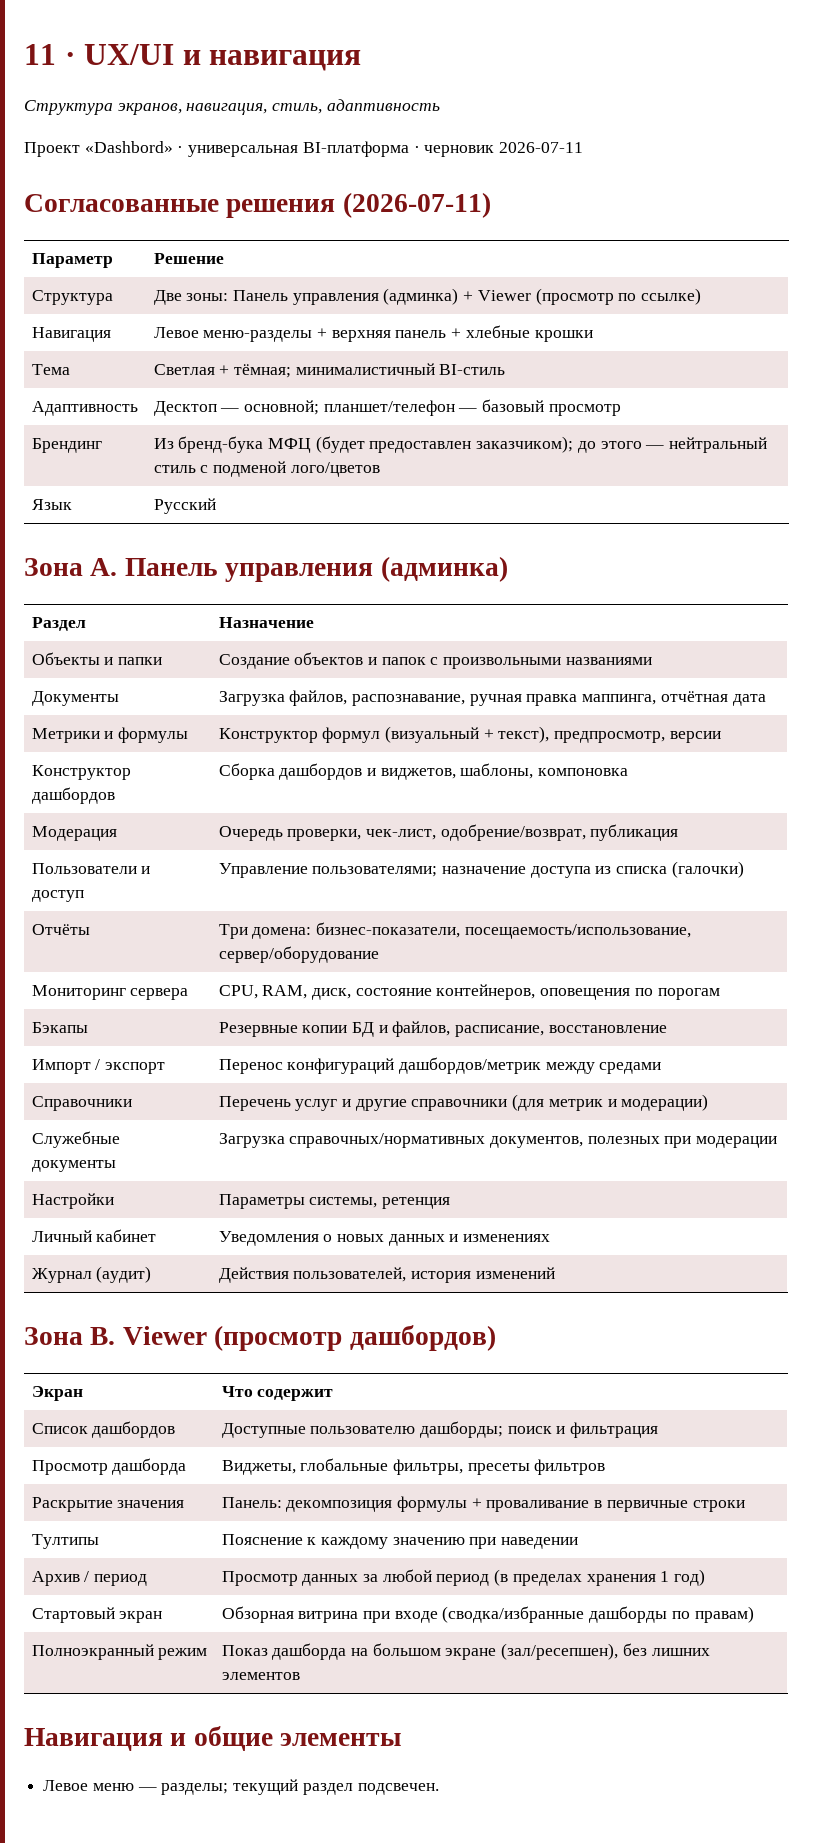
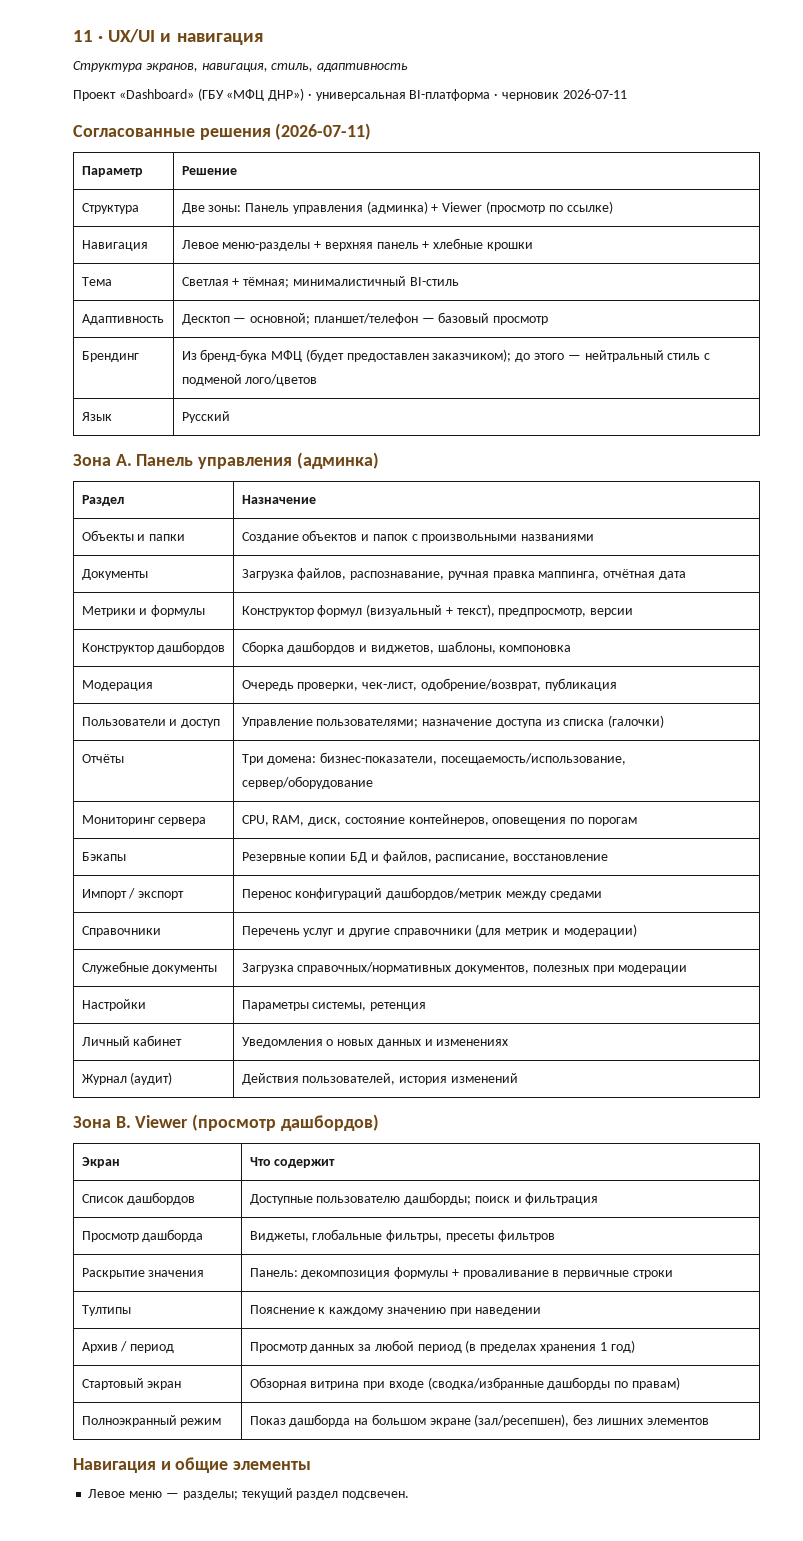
- Проект «Dashbord» · универсальная BI-платформа · черновик 2026-07-11
+ Проект «Dashboard» (ГБУ «МФЦ ДНР») · универсальная BI-платформа · черновик 2026-07-11

